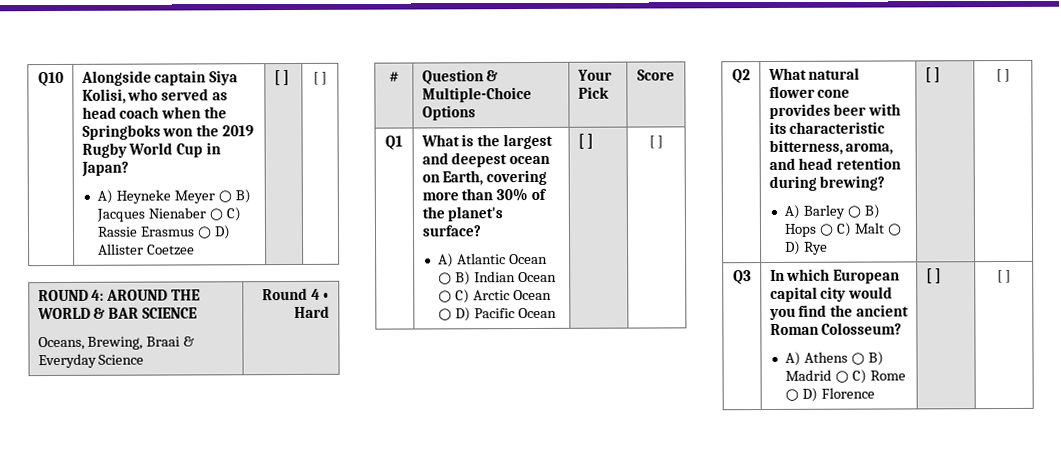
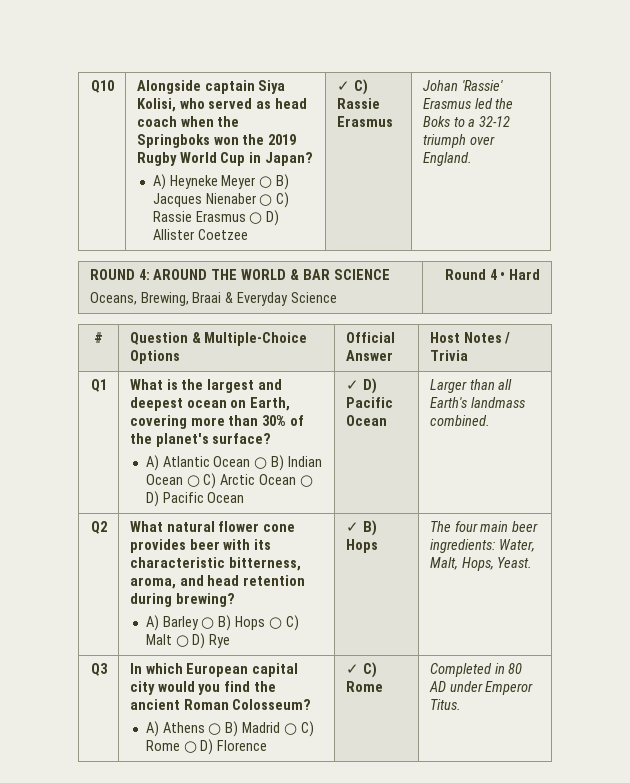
- A) Heyneke Meyer ○ B) Jacques Nienaber ○ C) Rassie Erasmus ○ D) Allister Coetzee | [ ] | [ ]
+ A) Heyneke Meyer ○ B) Jacques Nienaber ○ C) Rassie Erasmus ○ D) Allister Coetzee | ✓ C) Rassie Erasmus | Johan 'Rassie' Erasmus led the Boks to a 32-12 triumph over England.
- # | Question & Multiple-Choice Options | Your Pick | Score
+ # | Question & Multiple-Choice Options | Official Answer | Host Notes / Trivia
- A) Atlantic Ocean ○ B) Indian Ocean ○ C) Arctic Ocean ○ D) Pacific Ocean | [ ] | [ ]
+ A) Atlantic Ocean ○ B) Indian Ocean ○ C) Arctic Ocean ○ D) Pacific Ocean | ✓ D) Pacific Ocean | Larger than all Earth's landmass combined.
  Q2 | What natural flower cone provides beer with its characteristic bitterness, aroma, and head retention during brewing?
- A) Barley ○ B) Hops ○ C) Malt ○ D) Rye | [ ] | [ ]
+ A) Barley ○ B) Hops ○ C) Malt ○ D) Rye | ✓ B) Hops | The four main beer ingredients: Water, Malt, Hops, Yeast.
  Q3 | In which European capital city would you find the ancient Roman Colosseum?
- A) Athens ○ B) Madrid ○ C) Rome ○ D) Florence | [ ] | [ ]
+ A) Athens ○ B) Madrid ○ C) Rome ○ D) Florence | ✓ C) Rome | Completed in 80 AD under Emperor Titus.

